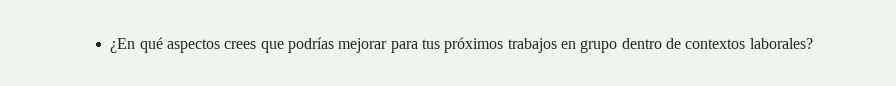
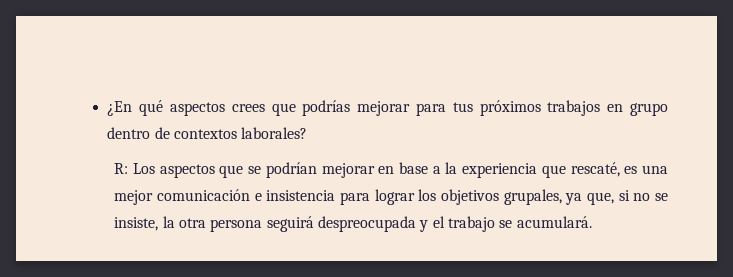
+ R: Los aspectos que se podrían mejorar en base a la experiencia que rescaté, es una mejor comunicación e insistencia para lograr los objetivos grupales, ya que, si no se insiste, la otra persona seguirá despreocupada y el trabajo se acumulará.

